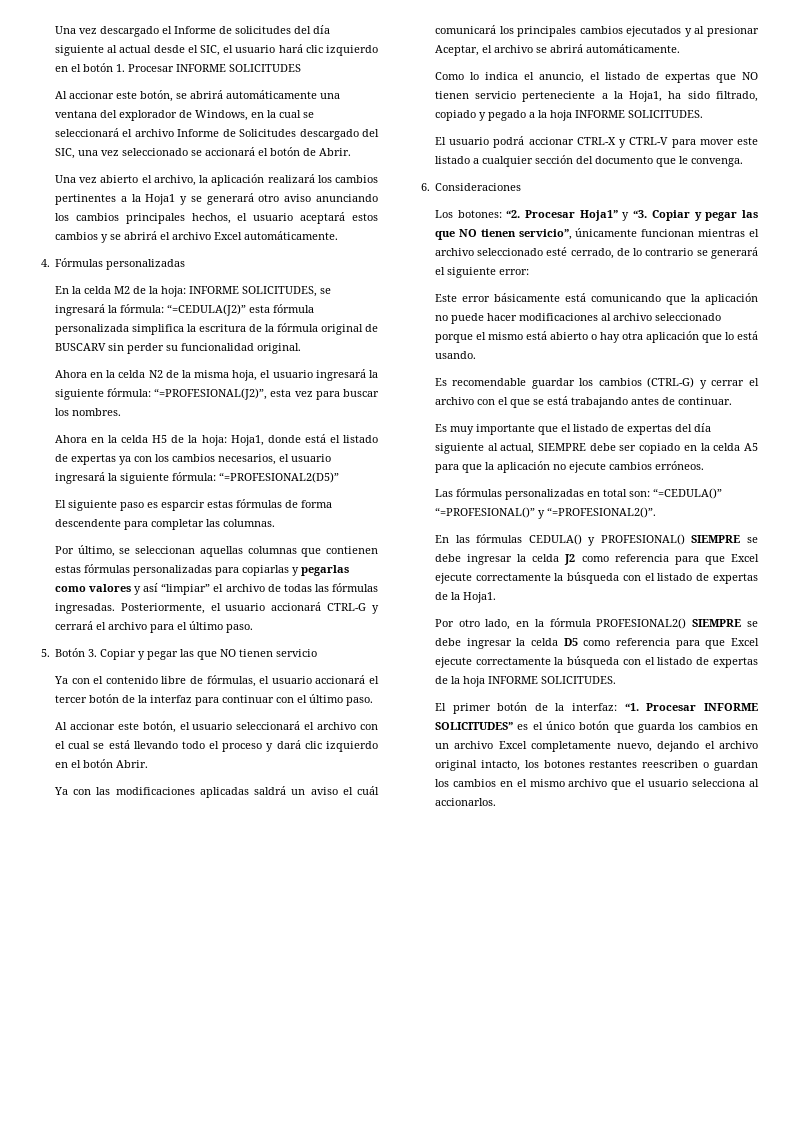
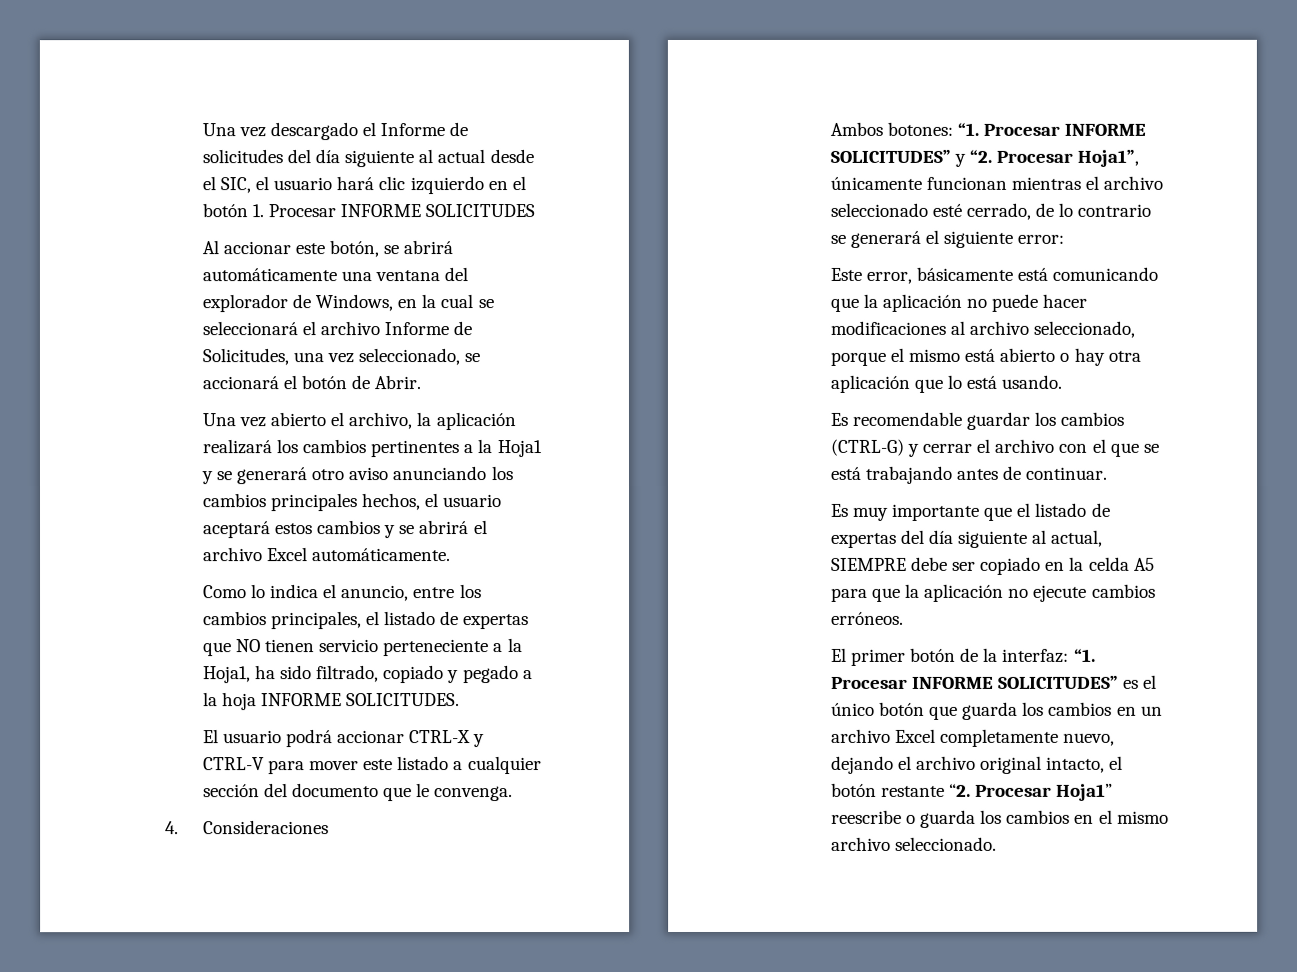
- Al accionar este botón, se abrirá automáticamente una ventana del explorador de Windows, en la cual se seleccionará el archivo Informe de Solicitudes descargado del SIC, una vez seleccionado se accionará el botón de Abrir.
+ Al accionar este botón, se abrirá automáticamente una ventana del explorador de Windows, en la cual se seleccionará el archivo Informe de Solicitudes, una vez seleccionado, se accionará el botón de Abrir.
- 4. Fórmulas personalizadas
- En la celda M2 de la hoja: INFORME SOLICITUDES, se ingresará la fórmula: “=CEDULA(J2)” esta fórmula personalizada simplifica la escritura de la fórmula original de BUSCARV sin perder su funcionalidad original.
- Ahora en la celda N2 de la misma hoja, el usuario ingresará la siguiente fórmula: “=PROFESIONAL(J2)”, esta vez para buscar los nombres.
- Ahora en la celda H5 de la hoja: Hoja1, donde está el listado de expertas ya con los cambios necesarios, el usuario ingresará la siguiente fórmula: “=PROFESIONAL2(D5)”
- El siguiente paso es esparcir estas fórmulas de forma descendente para completar las columnas.
- Por último, se seleccionan aquellas columnas que contienen estas fórmulas personalizadas para copiarlas y pegarlas como valores y así “limpiar” el archivo de todas las fórmulas ingresadas. Posteriormente, el usuario accionará CTRL-G y cerrará el archivo para el último paso.
- 5. Botón 3. Copiar y pegar las que NO tienen servicio
- Ya con el contenido libre de fórmulas, el usuario accionará el tercer botón de la interfaz para continuar con el último paso.
- Al accionar este botón, el usuario seleccionará el archivo con el cual se está llevando todo el proceso y dará clic izquierdo en el botón Abrir.
- Ya con las modificaciones aplicadas saldrá un aviso el cuál comunicará los principales cambios ejecutados y al presionar Aceptar, el archivo se abrirá automáticamente.
- Como lo indica el anuncio, el listado de expertas que NO tienen servicio perteneciente a la Hoja1, ha sido filtrado, copiado y pegado a la hoja INFORME SOLICITUDES.
+ Como lo indica el anuncio, entre los cambios principales, el listado de expertas que NO tienen servicio perteneciente a la Hoja1, ha sido filtrado, copiado y pegado a la hoja INFORME SOLICITUDES.
- 6. Consideraciones
+ 4. Consideraciones
- Los botones: “2. Procesar Hoja1” y “3. Copiar y pegar las que NO tienen servicio”, únicamente funcionan mientras el archivo seleccionado esté cerrado, de lo contrario se generará el siguiente error:
+ Ambos botones: “1. Procesar INFORME SOLICITUDES” y “2. Procesar Hoja1”, únicamente funcionan mientras el archivo seleccionado esté cerrado, de lo contrario se generará el siguiente error:
- Este error básicamente está comunicando que la aplicación no puede hacer modificaciones al archivo seleccionado porque el mismo está abierto o hay otra aplicación que lo está usando.
+ Este error, básicamente está comunicando que la aplicación no puede hacer modificaciones al archivo seleccionado, porque el mismo está abierto o hay otra aplicación que lo está usando.
- Las fórmulas personalizadas en total son: “=CEDULA()” “=PROFESIONAL()” y “=PROFESIONAL2()”.
- En las fórmulas CEDULA() y PROFESIONAL() SIEMPRE se debe ingresar la celda J2 como referencia para que Excel ejecute correctamente la búsqueda con el listado de expertas de la Hoja1.
- Por otro lado, en la fórmula PROFESIONAL2() SIEMPRE se debe ingresar la celda D5 como referencia para que Excel ejecute correctamente la búsqueda con el listado de expertas de la hoja INFORME SOLICITUDES.
- El primer botón de la interfaz: “1. Procesar INFORME SOLICITUDES” es el único botón que guarda los cambios en un archivo Excel completamente nuevo, dejando el archivo original intacto, los botones restantes reescriben o guardan los cambios en el mismo archivo que el usuario selecciona al accionarlos.
+ El primer botón de la interfaz: “1. Procesar INFORME SOLICITUDES” es el único botón que guarda los cambios en un archivo Excel completamente nuevo, dejando el archivo original intacto, el botón restante “2. Procesar Hoja1” reescribe o guarda los cambios en el mismo archivo seleccionado.

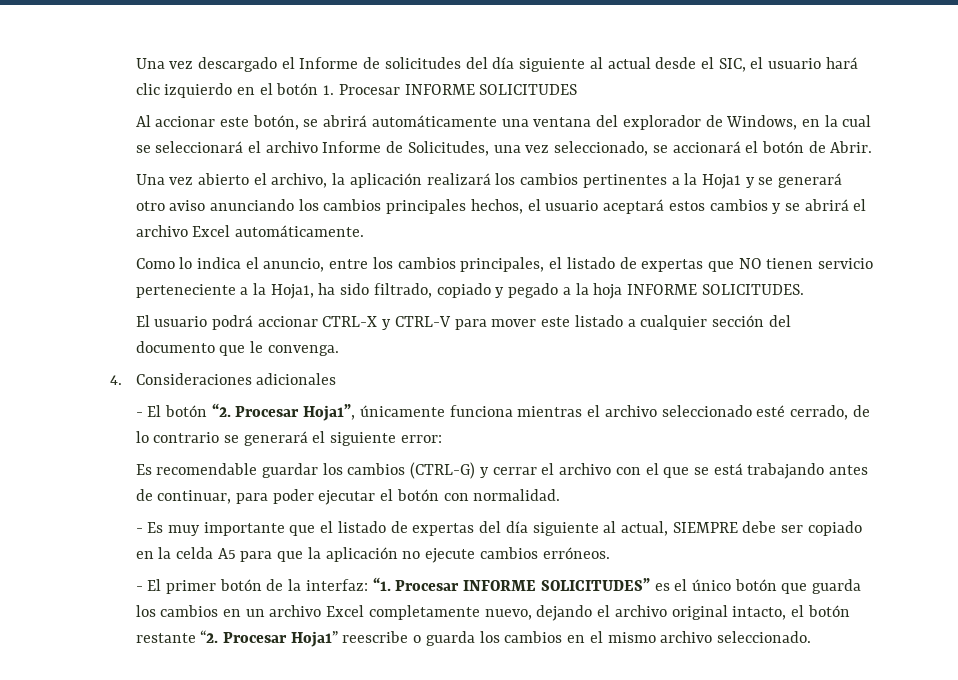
- 4. Consideraciones
- Ambos botones: “1. Procesar INFORME SOLICITUDES” y “2. Procesar Hoja1”, únicamente funcionan mientras el archivo seleccionado esté cerrado, de lo contrario se generará el siguiente error:
+ 4. Consideraciones adicionales
+ - El botón “2. Procesar Hoja1”, únicamente funciona mientras el archivo seleccionado esté cerrado, de lo contrario se generará el siguiente error:
- Este error, básicamente está comunicando que la aplicación no puede hacer modificaciones al archivo seleccionado, porque el mismo está abierto o hay otra aplicación que lo está usando.
- Es recomendable guardar los cambios (CTRL-G) y cerrar el archivo con el que se está trabajando antes de continuar.
- Es muy importante que el listado de expertas del día siguiente al actual, SIEMPRE debe ser copiado en la celda A5 para que la aplicación no ejecute cambios erróneos.
+ Es recomendable guardar los cambios (CTRL-G) y cerrar el archivo con el que se está trabajando antes de continuar, para poder ejecutar el botón con normalidad.
+ - Es muy importante que el listado de expertas del día siguiente al actual, SIEMPRE debe ser copiado en la celda A5 para que la aplicación no ejecute cambios erróneos.
- El primer botón de la interfaz: “1. Procesar INFORME SOLICITUDES” es el único botón que guarda los cambios en un archivo Excel completamente nuevo, dejando el archivo original intacto, el botón restante “2. Procesar Hoja1” reescribe o guarda los cambios en el mismo archivo seleccionado.
+ - El primer botón de la interfaz: “1. Procesar INFORME SOLICITUDES” es el único botón que guarda los cambios en un archivo Excel completamente nuevo, dejando el archivo original intacto, el botón restante “2. Procesar Hoja1” reescribe o guarda los cambios en el mismo archivo seleccionado.

